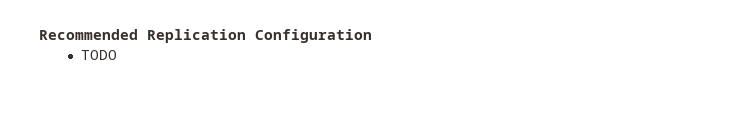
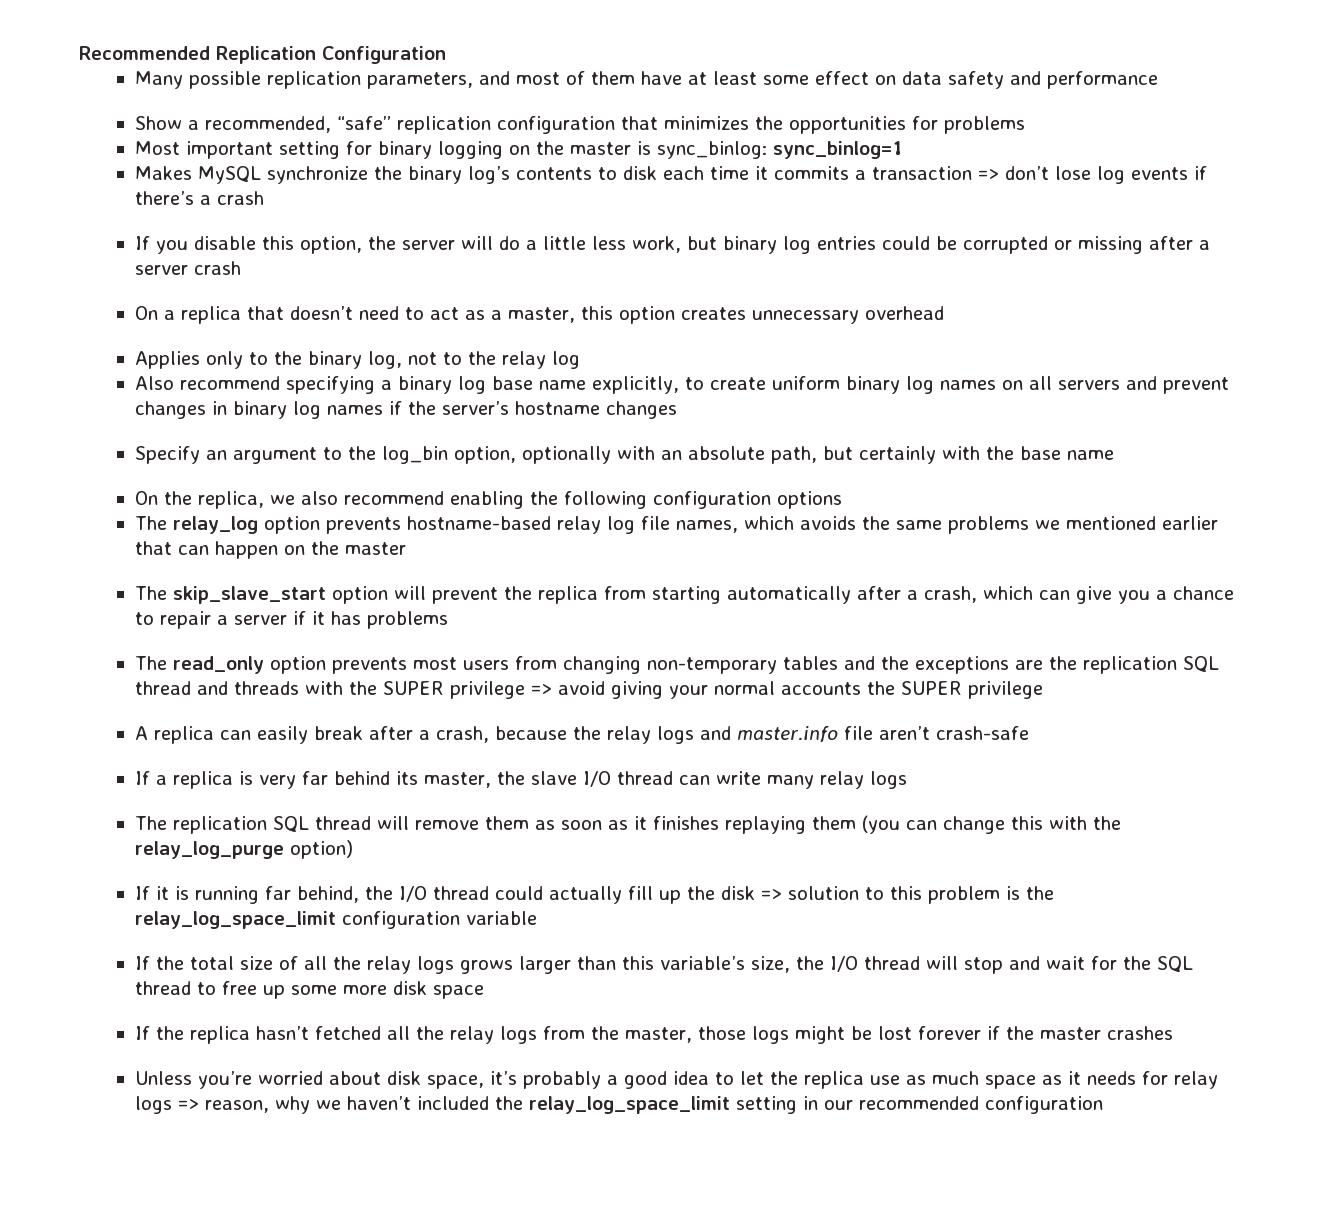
- TODO
+ Many possible replication parameters, and most of them have at least some effect on data safety and performance
+ Show a recommended, “safe” replication configuration that minimizes the opportunities for problems
+ Most important setting for binary logging on the master is sync_binlog: sync_binlog=1
+ Makes MySQL synchronize the binary log’s contents to disk each time it commits a transaction => don’t lose log events if there’s a crash
+ If you disable this option, the server will do a little less work, but binary log entries could be corrupted or missing after a server crash
+ On a replica that doesn’t need to act as a master, this option creates unnecessary overhead
+ Applies only to the binary log, not to the relay log
+ Also recommend specifying a binary log base name explicitly, to create uniform binary log names on all servers and prevent changes in binary log names if the server’s hostname changes
+ Specify an argument to the log_bin option, optionally with an absolute path, but certainly with the base name
+ On the replica, we also recommend enabling the following configuration options
+ The relay_log option prevents hostname-based relay log file names, which avoids the same problems we mentioned earlier that can happen on the master
+ The skip_slave_start option will prevent the replica from starting automatically after a crash, which can give you a chance to repair a server if it has problems
+ The read_only option prevents most users from changing non-temporary tables and the exceptions are the replication SQL thread and threads with the SUPER privilege => avoid giving your normal accounts the SUPER privilege
+ A replica can easily break after a crash, because the relay logs and master.info file aren’t crash-safe
+ If a replica is very far behind its master, the slave I/O thread can write many relay logs
+ The replication SQL thread will remove them as soon as it finishes replaying them (you can change this with the relay_log_purge option)
+ If it is running far behind, the I/O thread could actually fill up the disk => solution to this problem is the relay_log_space_limit configuration variable
+ If the total size of all the relay logs grows larger than this variable’s size, the I/O thread will stop and wait for the SQL thread to free up some more disk space
+ If the replica hasn’t fetched all the relay logs from the master, those logs might be lost forever if the master crashes
+ Unless you’re worried about disk space, it’s probably a good idea to let the replica use as much space as it needs for relay logs => reason, why we haven’t included the relay_log_space_limit setting in our recommended configuration

